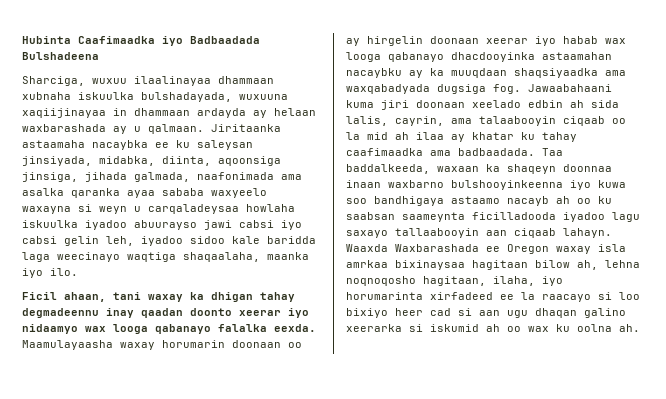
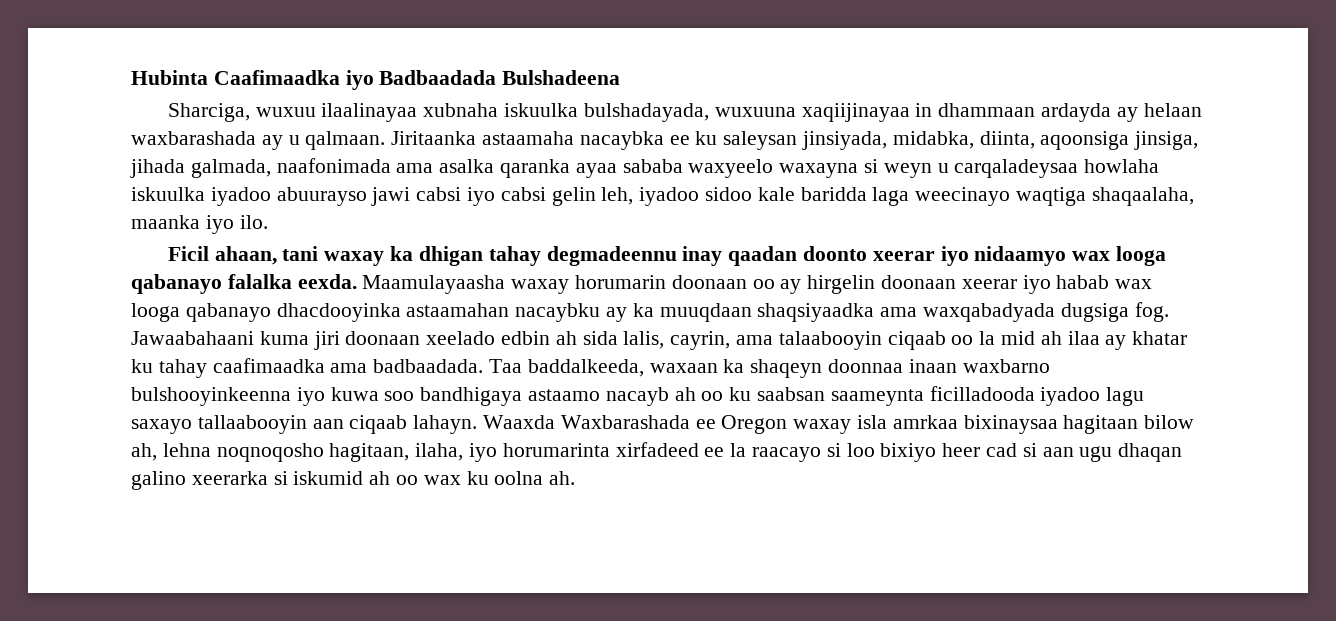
- Sharciga, wuxuu ilaalinayaa dhammaan xubnaha iskuulka bulshadayada, wuxuuna xaqiijinayaa in dhammaan ardayda ay helaan waxbarashada ay u qalmaan.
+ Sharciga, wuxuu ilaalinayaa xubnaha iskuulka bulshadayada, wuxuuna xaqiijinayaa in dhammaan ardayda ay helaan waxbarashada ay u qalmaan.

